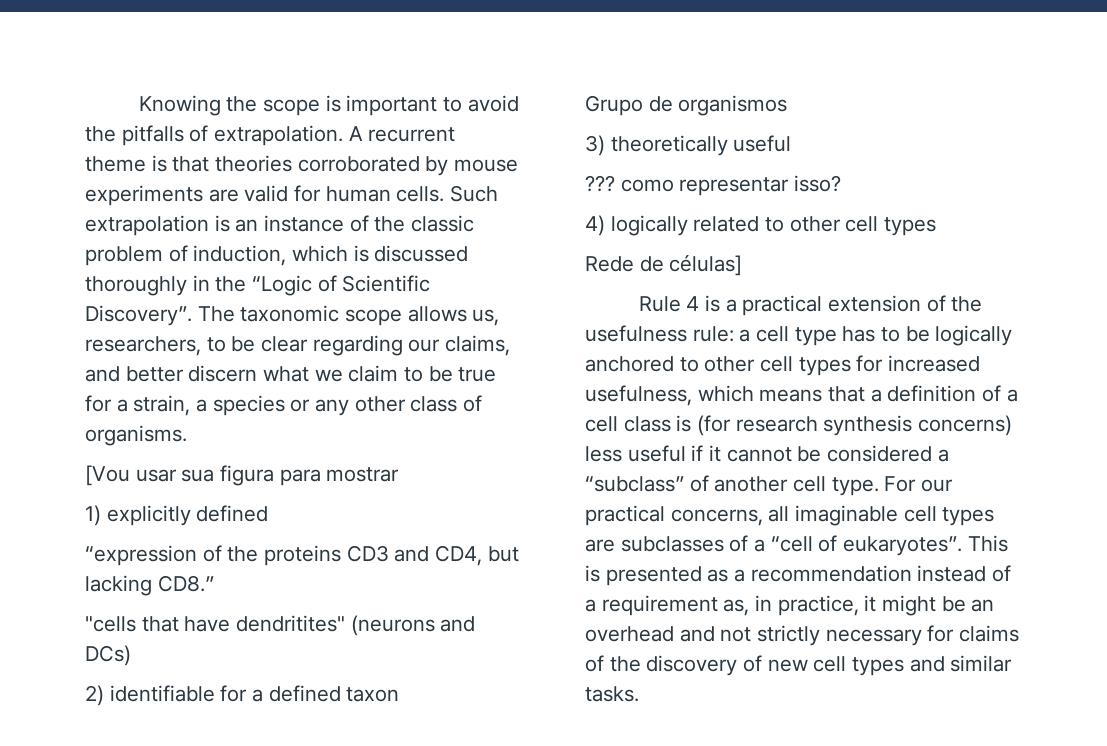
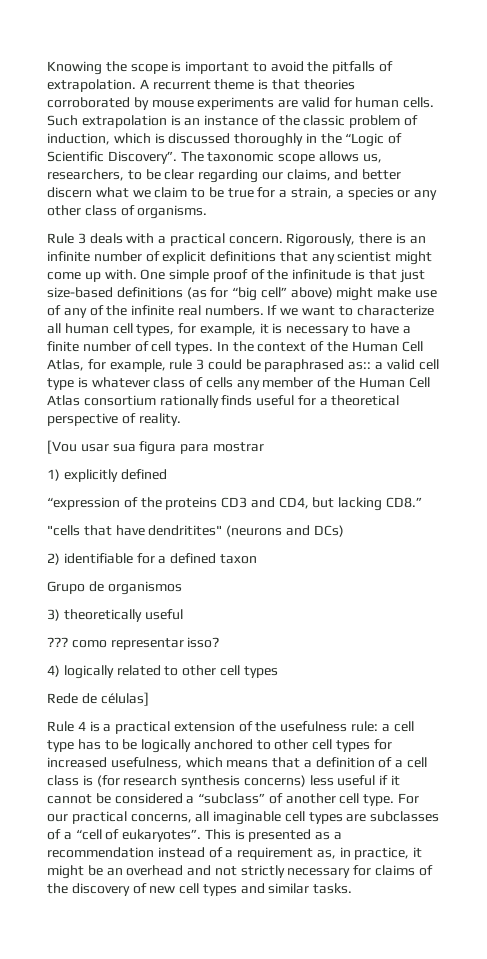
+ Rule 3 deals with a practical concern. Rigorously, there is an infinite number of explicit definitions that any scientist might come up with. One simple proof of the infinitude is that just size-based definitions (as for “big cell” above) might make use of any of the infinite real numbers. If we want to characterize all human cell types, for example, it is necessary to have a finite number of cell types. In the context of the Human Cell Atlas, for example, rule 3 could be paraphrased as:: a valid cell type is whatever class of cells any member of the Human Cell Atlas consortium rationally finds useful for a theoretical perspective of reality.

